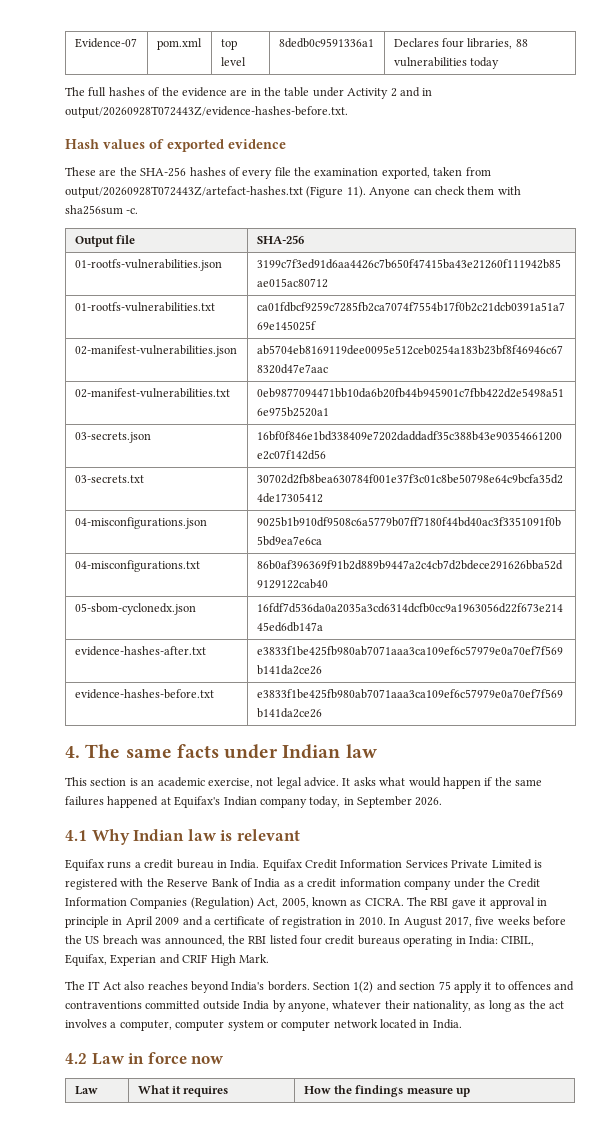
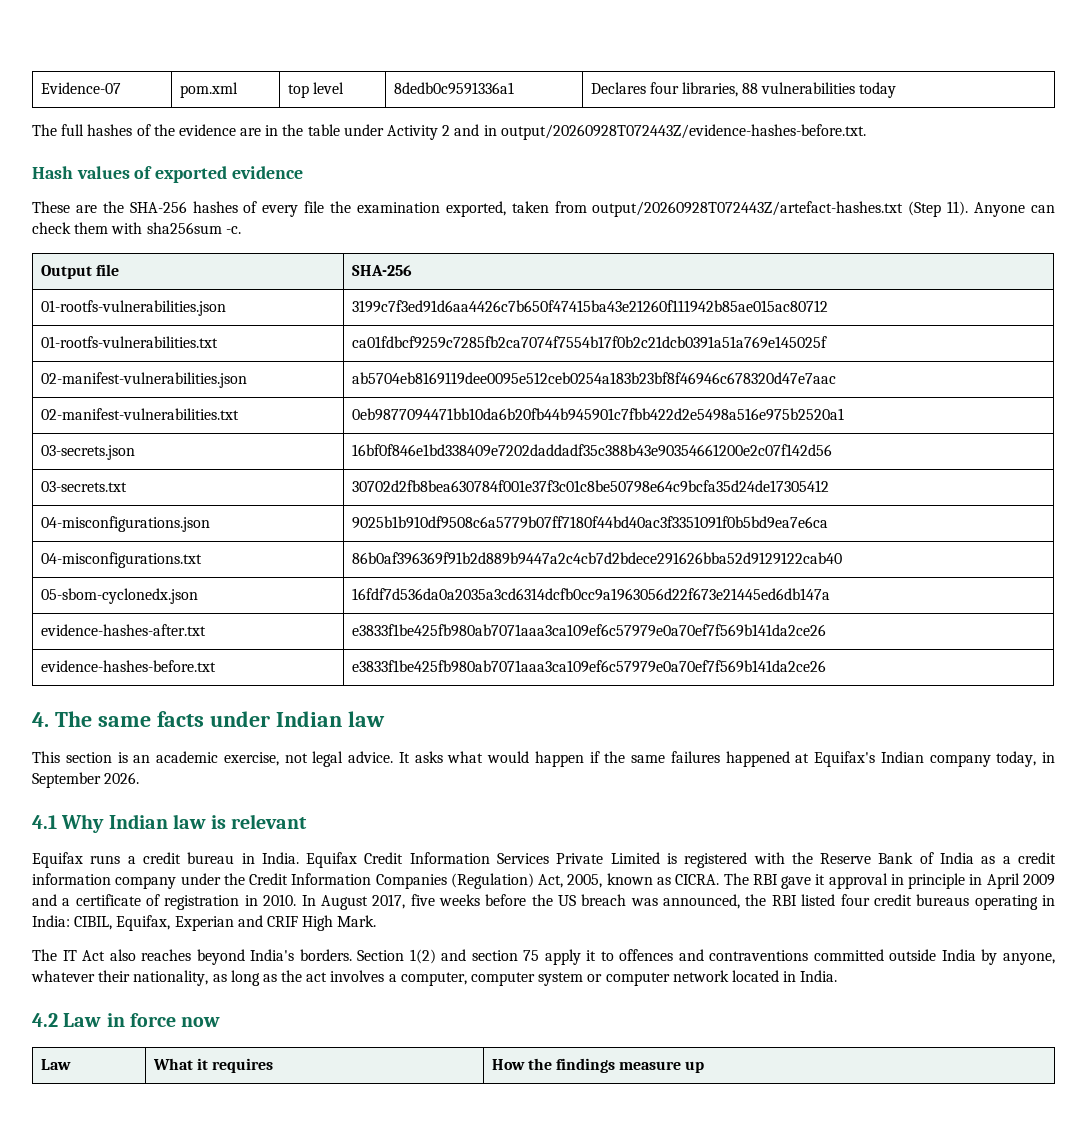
- These are the SHA-256 hashes of every file the examination exported, taken from output/20260928T072443Z/artefact-hashes.txt (Figure 11).
+ These are the SHA-256 hashes of every file the examination exported, taken from output/20260928T072443Z/artefact-hashes.txt (Step 11).

